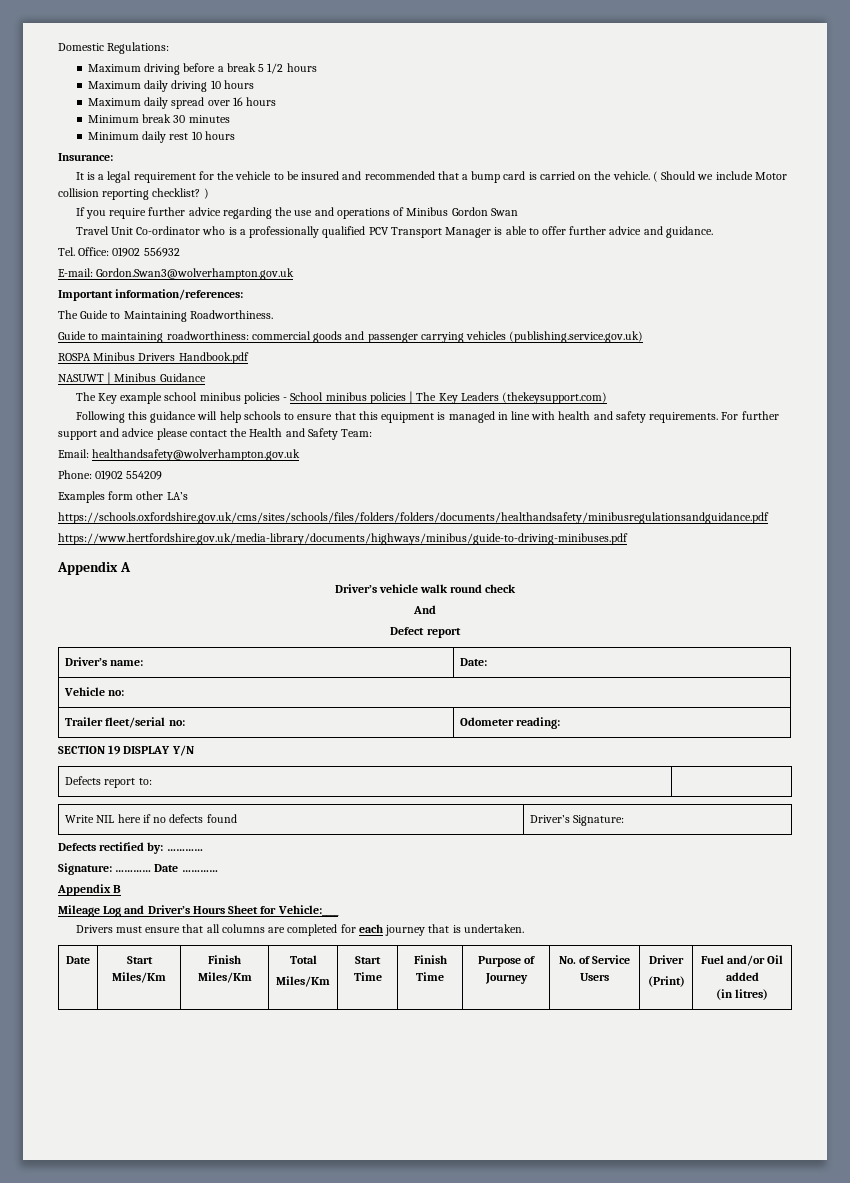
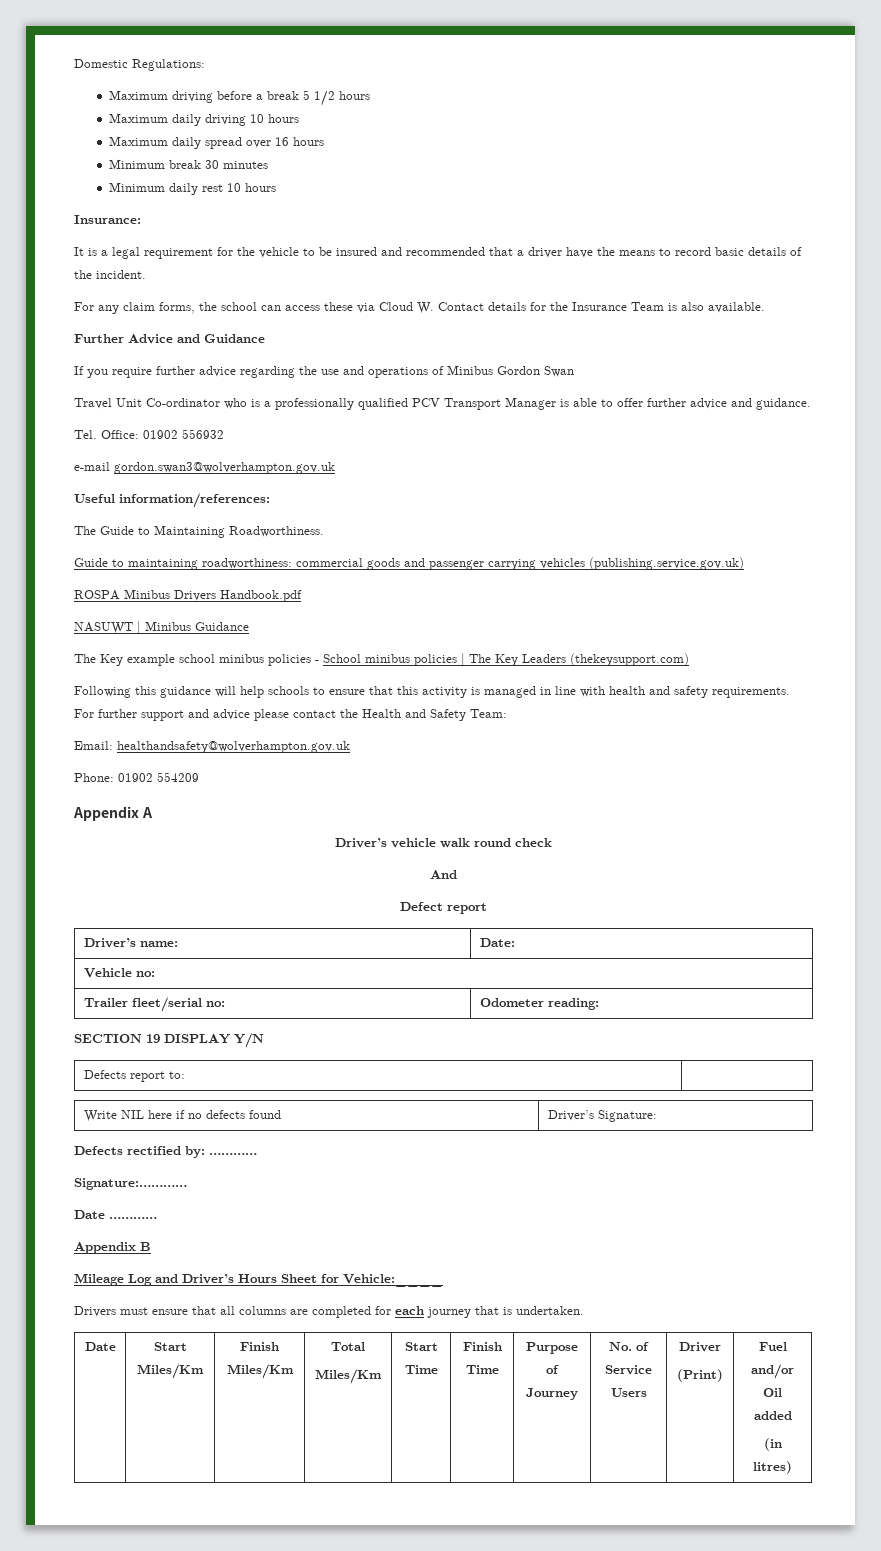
- It is a legal requirement for the vehicle to be insured and recommended that a bump card is carried on the vehicle. ( Should we include Motor collision reporting checklist? )
+ It is a legal requirement for the vehicle to be insured and recommended that a driver have the means to record basic details of the incident.
+ For any claim forms, the school can access these via Cloud W. Contact details for the Insurance Team is also available.
+ Further Advice and Guidance
- E-mail: Gordon.Swan3@wolverhampton.gov.uk
- Important information/references:
+ e-mail gordon.swan3@wolverhampton.gov.uk
+ Useful information/references:
- Following this guidance will help schools to ensure that this equipment is managed in line with health and safety requirements.
+ Following this guidance will help schools to ensure that this activity is managed in line with health and safety requirements.
- Examples form other LA’s
- https://schools.oxfordshire.gov.uk/cms/sites/schools/files/folders/folders/documents/healthandsafety/minibusregulationsandguidance.pdf
- https://www.hertfordshire.gov.uk/media-library/documents/highways/minibus/guide-to-driving-minibuses.pdf
- Signature: ………… Date …………
+ Signature:…………
+ Date …………

